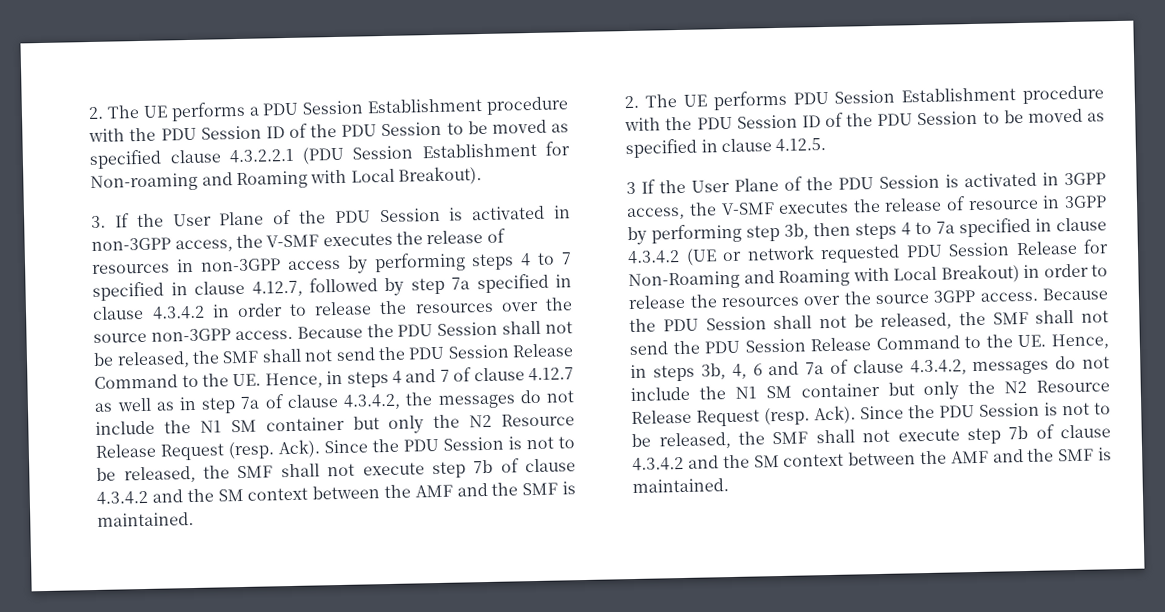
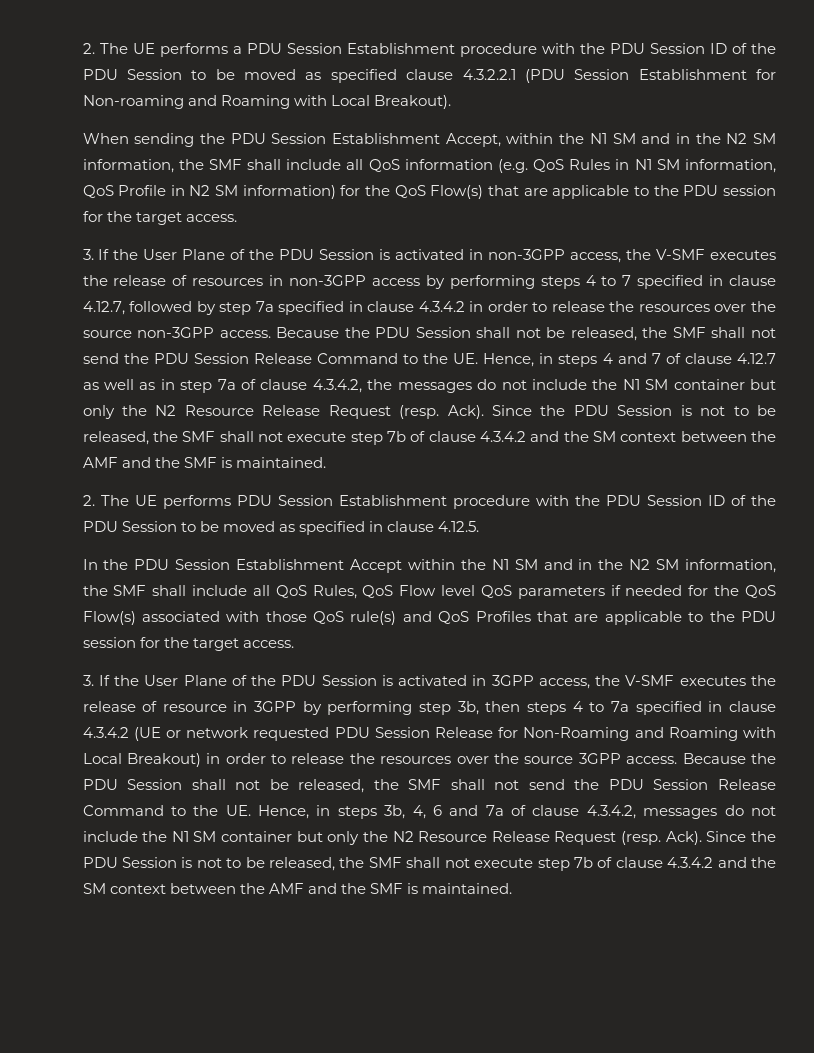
+ When sending the PDU Session Establishment Accept, within the N1 SM and in the N2 SM information, the SMF shall include all QoS information (e.g. QoS Rules in N1 SM information, QoS Profile in N2 SM information) for the QoS Flow(s) that are applicable to the PDU session for the target access.
- 3 If the User Plane of the PDU Session is activated in 3GPP access, the V-SMF executes the release of resource in 3GPP by performing step 3b, then steps 4 to 7a specified in clause 4.3.4.2 (UE or network requested PDU Session Release for Non-Roaming and Roaming with Local Breakout) in order to release the resources over the source 3GPP access.
+ In the PDU Session Establishment Accept within the N1 SM and in the N2 SM information, the SMF shall include all QoS Rules, QoS Flow level QoS parameters if needed for the QoS Flow(s) associated with those QoS rule(s) and QoS Profiles that are applicable to the PDU session for the target access.
+ 3. If the User Plane of the PDU Session is activated in 3GPP access, the V-SMF executes the release of resource in 3GPP by performing step 3b, then steps 4 to 7a specified in clause 4.3.4.2 (UE or network requested PDU Session Release for Non-Roaming and Roaming with Local Breakout) in order to release the resources over the source 3GPP access.

